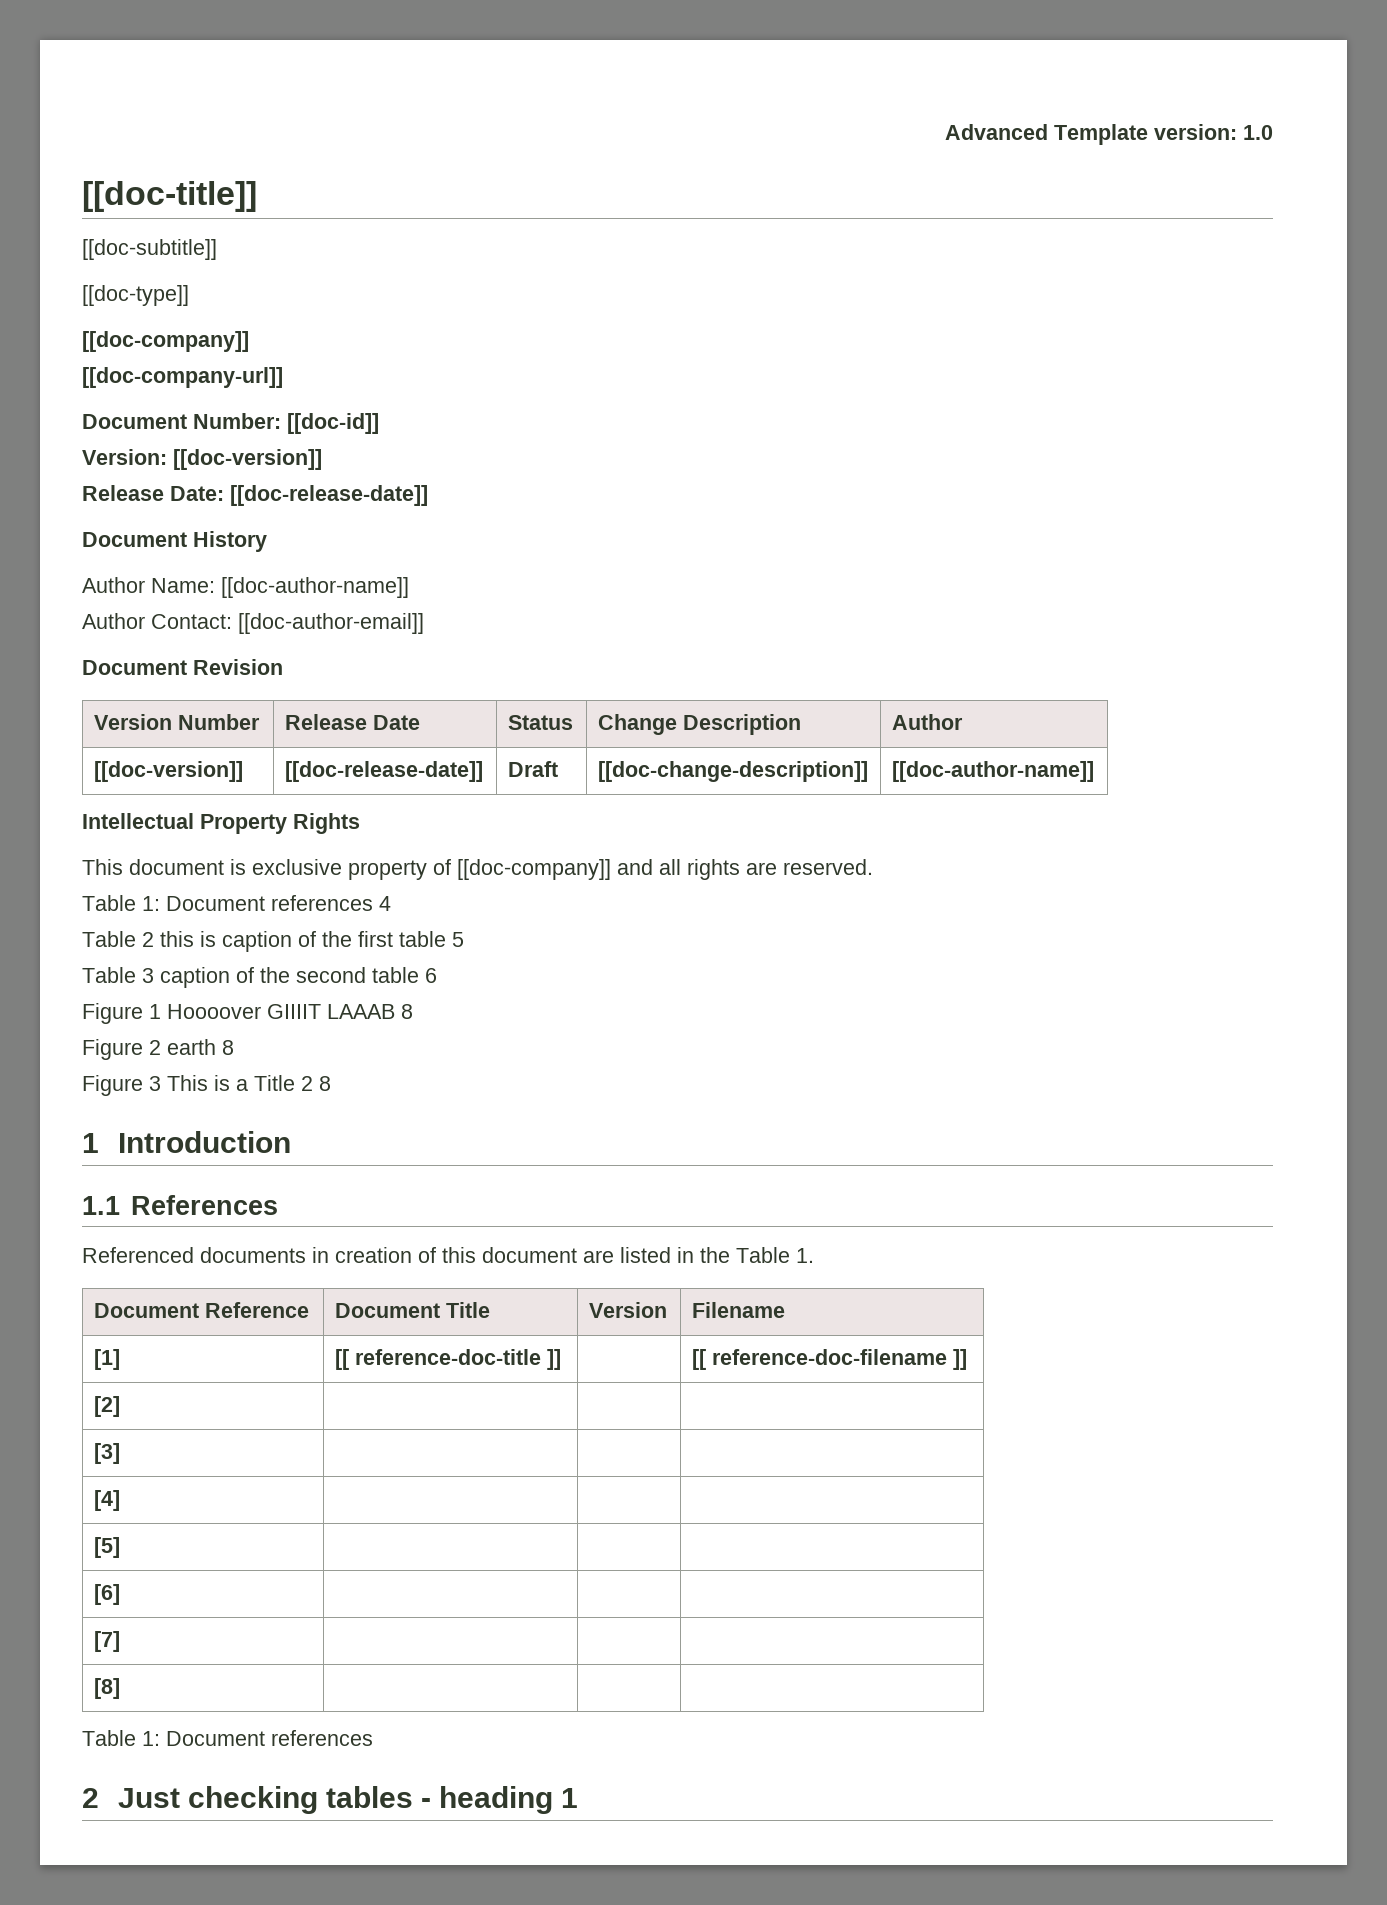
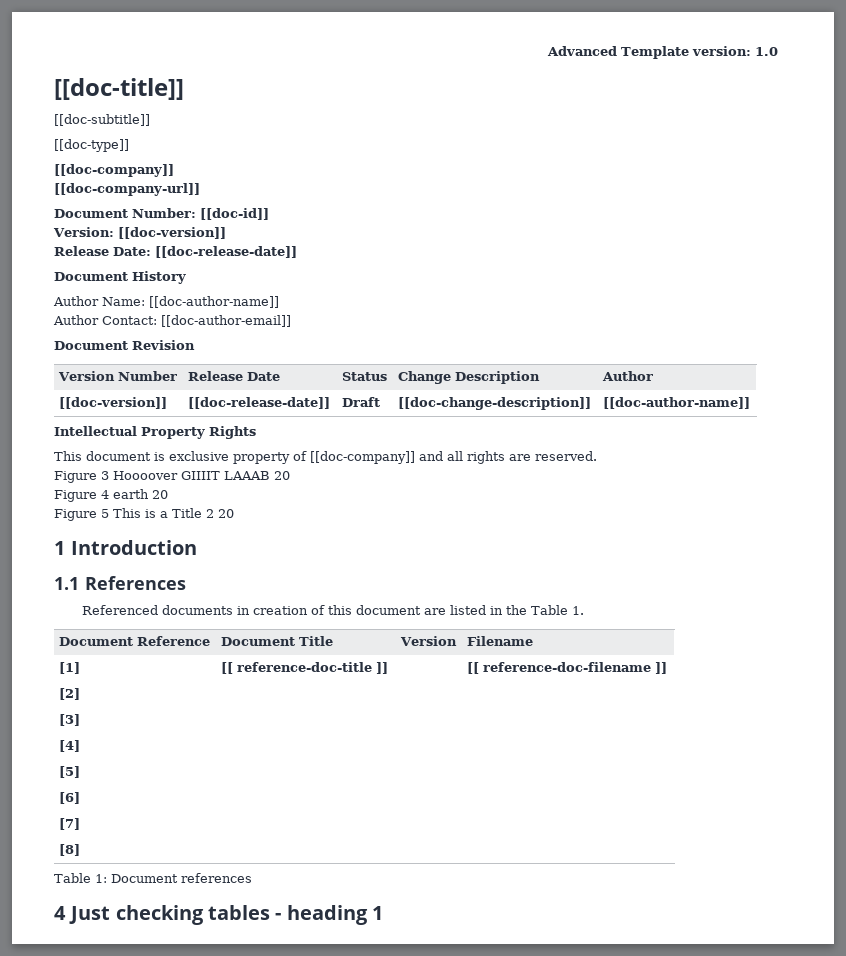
- Table 1: Document references 4
- Table 2 this is caption of the first table 5
- Table 3 caption of the second table 6
- Figure 1 Hoooover GIIIIT LAAAB 8
- Figure 2 earth 8
- Figure 3 This is a Title 2 8
+ Figure 3 Hoooover GIIIIT LAAAB 20
+ Figure 4 earth 20
+ Figure 5 This is a Title 2 20
- 2 Just checking tables - heading 1
+ 4 Just checking tables - heading 1

